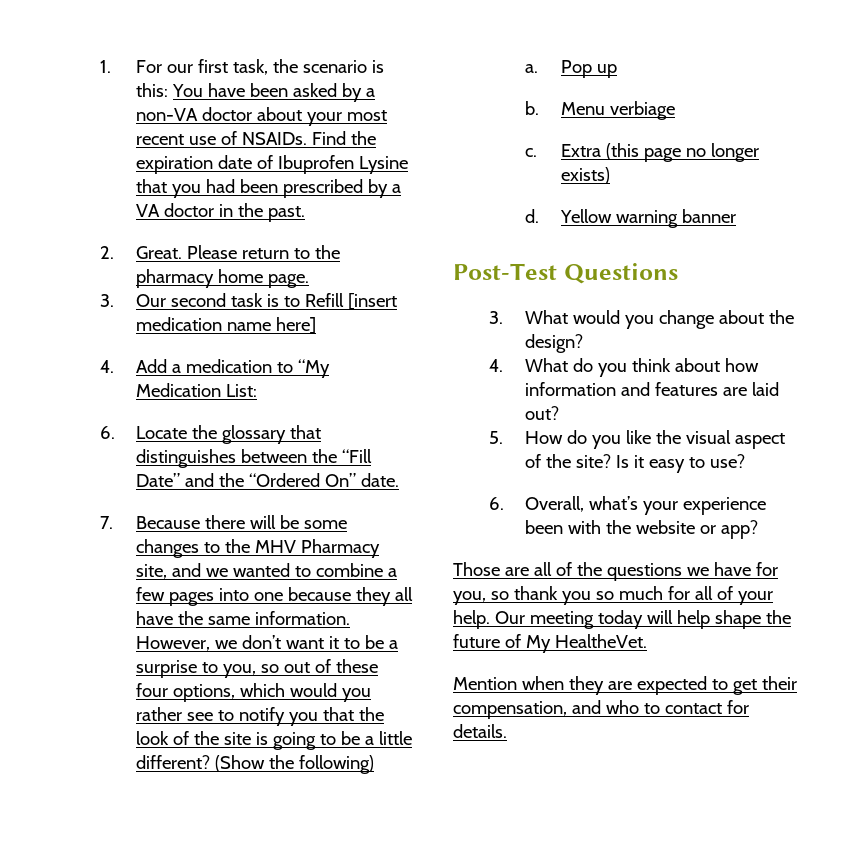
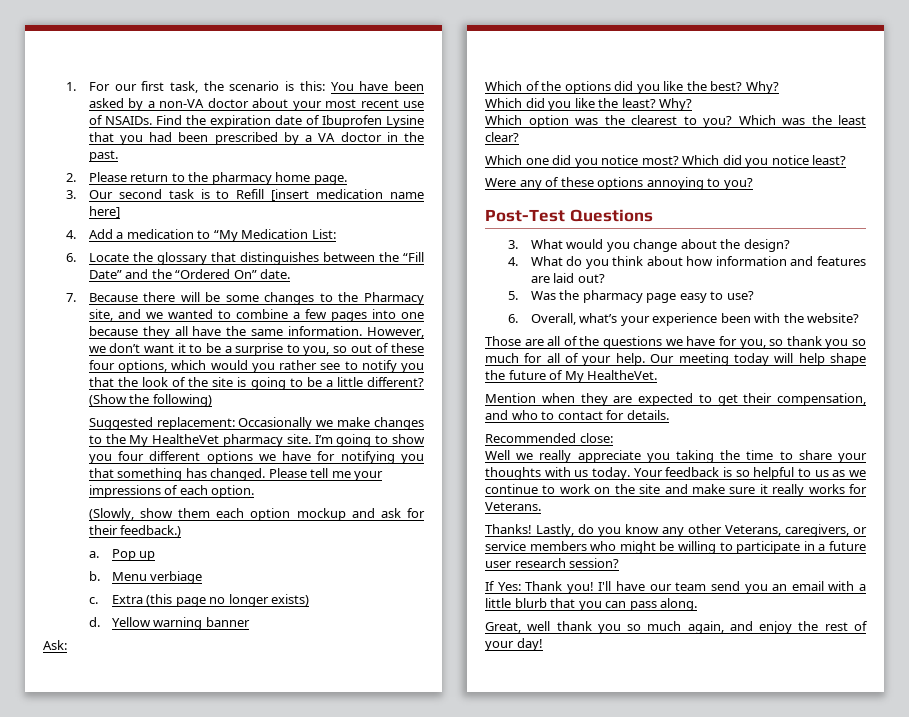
- 2. Great. Please return to the pharmacy home page.
+ 2. Please return to the pharmacy home page.
- 7. Because there will be some changes to the MHV Pharmacy site, and we wanted to combine a few pages into one because they all have the same information.
+ 7. Because there will be some changes to the Pharmacy site, and we wanted to combine a few pages into one because they all have the same information.
+ Suggested replacement: Occasionally we make changes to the My HealtheVet pharmacy site. I’m going to show you four different options we have for notifying you that something has changed. Please tell me your impressions of each option.
+ (Slowly, show them each option mockup and ask for their feedback.)
+ Ask:
+ Which of the options did you like the best? Why?
+ Which did you like the least? Why?
+ Which option was the clearest to you? Which was the least clear?
+ Which one did you notice most? Which did you notice least?
+ Were any of these options annoying to you?
- 5. How do you like the visual aspect of the site? Is it easy to use?
+ 5. Was the pharmacy page easy to use?
- 6. Overall, what’s your experience been with the website or app?
+ 6. Overall, what’s your experience been with the website?
+ Recommended close:
+ Well we really appreciate you taking the time to share your thoughts with us today. Your feedback is so helpful to us as we continue to work on the site and make sure it really works for Veterans.
+ Thanks! Lastly, do you know any other Veterans, caregivers, or service members who might be willing to participate in a future user research session?
+ If Yes: Thank you! I'll have our team send you an email with a little blurb that you can pass along.
+ Great, well thank you so much again, and enjoy the rest of your day!

